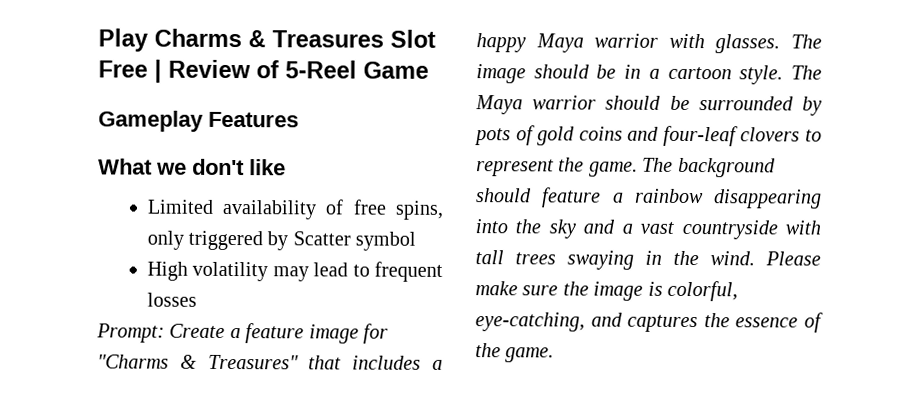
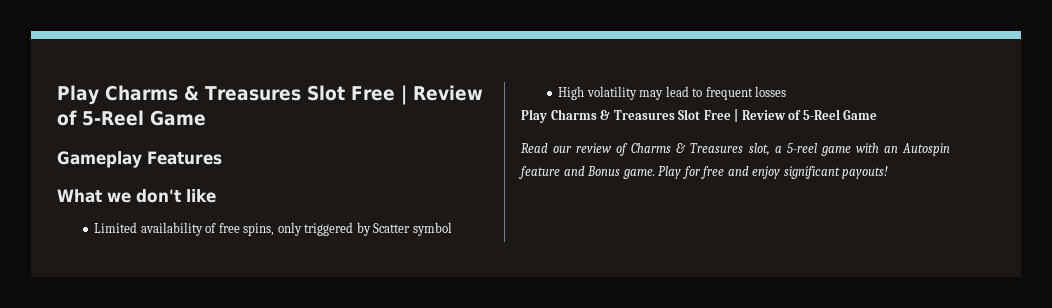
  High volatility may lead to frequent losses
- Prompt: Create a feature image for "Charms & Treasures" that includes a happy Maya warrior with glasses. The image should be in a cartoon style. The Maya warrior should be surrounded by pots of gold coins and four-leaf clovers to represent the game. The background should feature a rainbow disappearing into the sky and a vast countryside with tall trees swaying in the wind. Please make sure the image is colorful, eye-catching, and captures the essence of the game.
+ Play Charms & Treasures Slot Free | Review of 5-Reel Game
+ Read our review of Charms & Treasures slot, a 5-reel game with an Autospin feature and Bonus game. Play for free and enjoy significant payouts!

